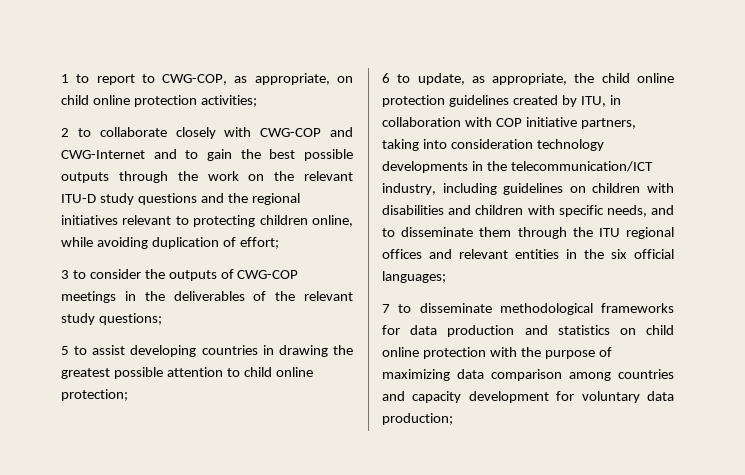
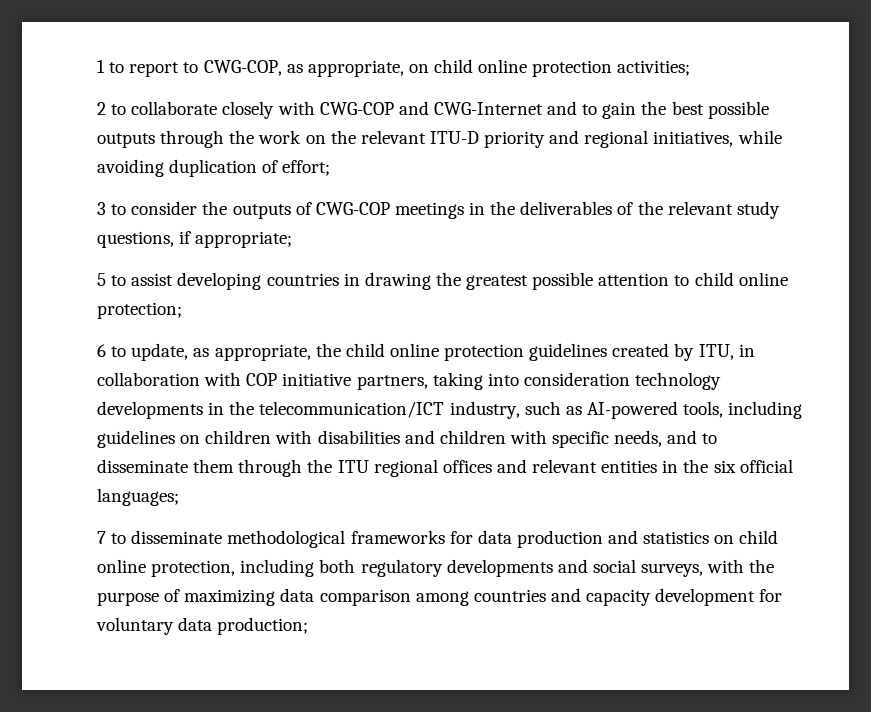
- 2 to collaborate closely with CWG-COP and CWG-Internet and to gain the best possible outputs through the work on the relevant ITU-D study questions and the regional initiatives relevant to protecting children online, while avoiding duplication of effort;
+ 2 to collaborate closely with CWG-COP and CWG-Internet and to gain the best possible outputs through the work on the relevant ITU-D priority and regional initiatives, while avoiding duplication of effort;
- 3 to consider the outputs of CWG-COP meetings in the deliverables of the relevant study questions;
+ 3 to consider the outputs of CWG-COP meetings in the deliverables of the relevant study questions, if appropriate;
- 6 to update, as appropriate, the child online protection guidelines created by ITU, in collaboration with COP initiative partners, taking into consideration technology developments in the telecommunication/ICT industry, including guidelines on children with disabilities and children with specific needs, and to disseminate them through the ITU regional offices and relevant entities in the six official languages;
+ 6 to update, as appropriate, the child online protection guidelines created by ITU, in collaboration with COP initiative partners, taking into consideration technology developments in the telecommunication/ICT industry, such as AI-powered tools, including guidelines on children with disabilities and children with specific needs, and to disseminate them through the ITU regional offices and relevant entities in the six official languages;
- 7 to disseminate methodological frameworks for data production and statistics on child online protection with the purpose of maximizing data comparison among countries and capacity development for voluntary data production;
+ 7 to disseminate methodological frameworks for data production and statistics on child online protection, including both regulatory developments and social surveys, with the purpose of maximizing data comparison among countries and capacity development for voluntary data production;

